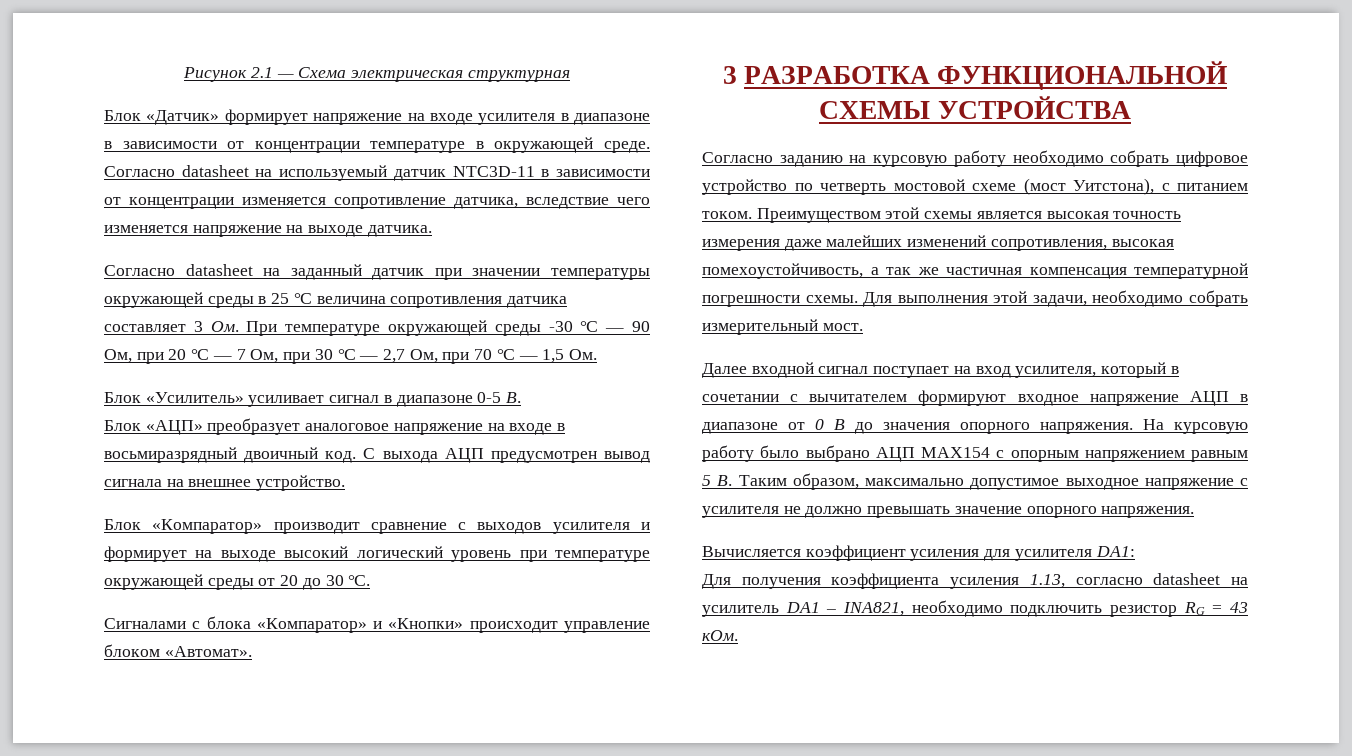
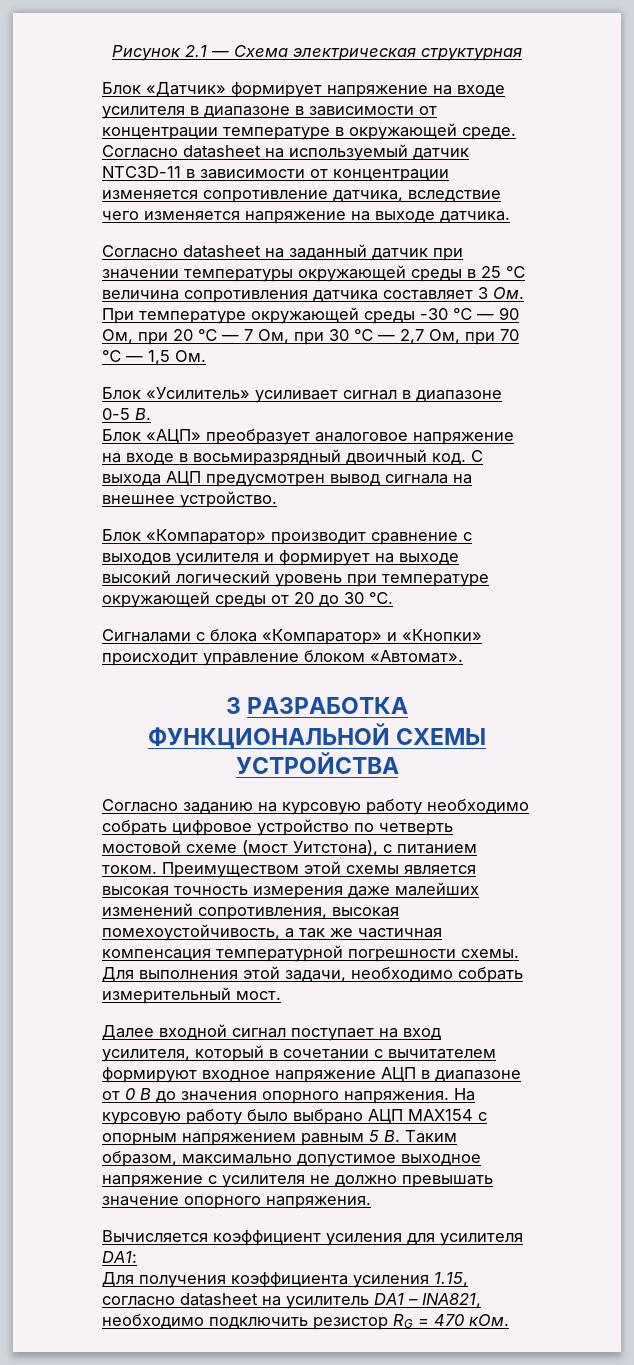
- Для получения коэффициента усиления 1.13, согласно datasheet на усилитель DA1 – INA821, необходимо подключить резистор RG = 43 кОм.
+ Для получения коэффициента усиления 1.15, согласно datasheet на усилитель DA1 – INA821, необходимо подключить резистор RG = 470 кОм.

